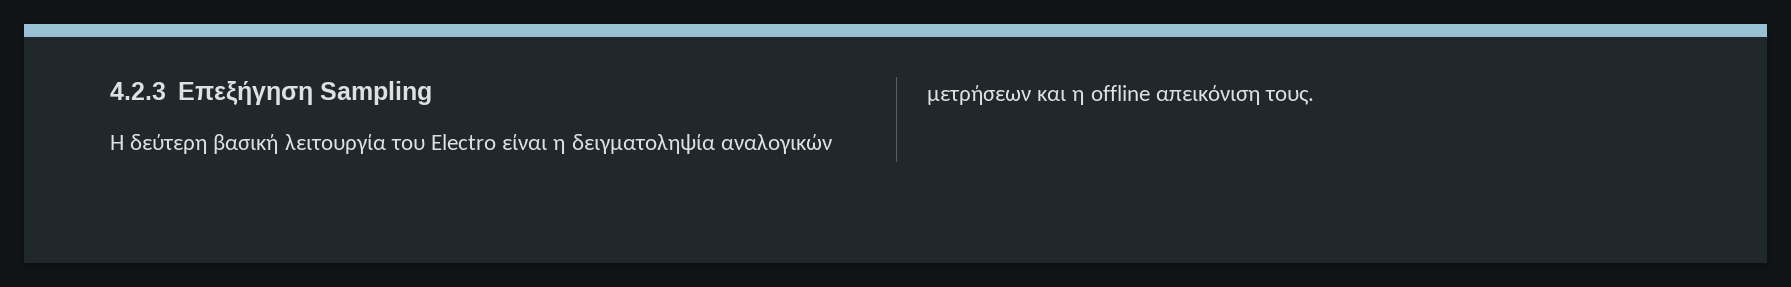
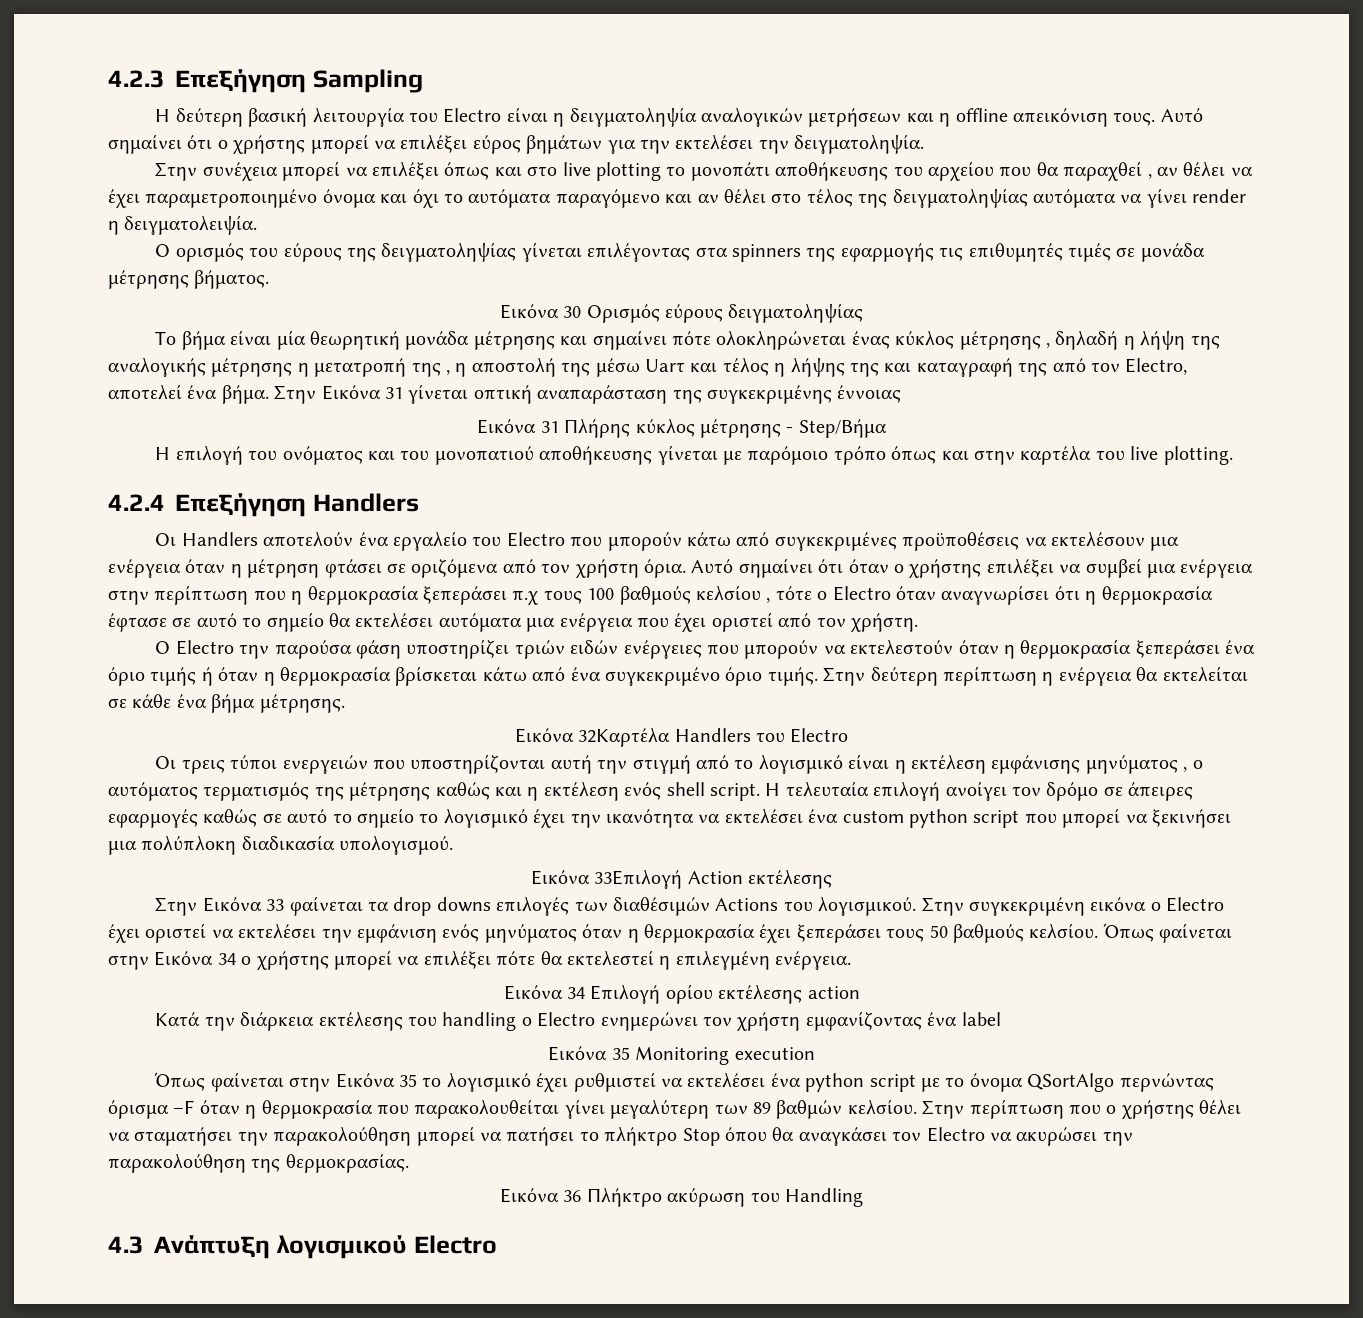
+ Αυτό σημαίνει ότι ο χρήστης μπορεί να επιλέξει εύρος βημάτων για την εκτελέσει την δειγματοληψία.
+ Στην συνέχεια μπορεί να επιλέξει όπως και στο live plotting το μονοπάτι αποθήκευσης του αρχείου που θα παραχθεί , αν θέλει να έχει παραμετροποιημένο όνομα και όχι το αυτόματα παραγόμενο και αν θέλει στο τέλος της δειγματοληψίας αυτόματα να γίνει render η δειγματολειψία.
+ Ο ορισμός του εύρους της δειγματοληψίας γίνεται επιλέγοντας στα spinners της εφαρμογής τις επιθυμητές τιμές σε μονάδα μέτρησης βήματος.
+ Εικόνα 30 Ορισμός εύρους δειγματοληψίας
+ Το βήμα είναι μία θεωρητική μονάδα μέτρησης και σημαίνει πότε ολοκληρώνεται ένας κύκλος μέτρησης , δηλαδή η λήψη της αναλογικής μέτρησης η μετατροπή της , η αποστολή της μέσω Uarτ και τέλος η λήψης της και καταγραφή της από τον Electro, αποτελεί ένα βήμα. Στην Εικόνα 31 γίνεται οπτική αναπαράσταση της συγκεκριμένης έννοιας
+ Εικόνα 31 Πλήρης κύκλος μέτρησης - Step/Βήμα
+ Η επιλογή του ονόματος και του μονοπατιού αποθήκευσης γίνεται με παρόμοιο τρόπο όπως και στην καρτέλα του live plotting.
+ 4.2.4 Επεξήγηση Handlers
+ Οι Handlers αποτελούν ένα εργαλείο του Electro που μπορούν κάτω από συγκεκριμένες προϋποθέσεις να εκτελέσουν μια ενέργεια όταν η μέτρηση φτάσει σε οριζόμενα από τον χρήστη όρια. Αυτό σημαίνει ότι όταν ο χρήστης επιλέξει να συμβεί μια ενέργεια στην περίπτωση που η θερμοκρασία ξεπεράσει π.χ τους 100 βαθμούς κελσίου , τότε ο Electro όταν αναγνωρίσει ότι η θερμοκρασία έφτασε σε αυτό το σημείο θα εκτελέσει αυτόματα μια ενέργεια που έχει οριστεί από τον χρήστη.
+ Ο Electro την παρούσα φάση υποστηρίζει τριών ειδών ενέργειες που μπορούν να εκτελεστούν όταν η θερμοκρασία ξεπεράσει ένα όριο τιμής ή όταν η θερμοκρασία βρίσκεται κάτω από ένα συγκεκριμένο όριο τιμής. Στην δεύτερη περίπτωση η ενέργεια θα εκτελείται σε κάθε ένα βήμα μέτρησης.
+ Εικόνα 32Καρτέλα Handlers του Electro
+ Οι τρεις τύποι ενεργειών που υποστηρίζονται αυτή την στιγμή από το λογισμικό είναι η εκτέλεση εμφάνισης μηνύματος , ο αυτόματος τερματισμός της μέτρησης καθώς και η εκτέλεση ενός shell script. Η τελευταία επιλογή ανοίγει τον δρόμο σε άπειρες εφαρμογές καθώς σε αυτό το σημείο το λογισμικό έχει την ικανότητα να εκτελέσει ένα custom python script που μπορεί να ξεκινήσει μια πολύπλοκη διαδικασία υπολογισμού.
+ Εικόνα 33Επιλογή Action εκτέλεσης
+ Στην Εικόνα 33 φαίνεται τα drop downs επιλογές των διαθέσιμών Actions του λογισμικού. Στην συγκεκριμένη εικόνα ο Electro έχει οριστεί να εκτελέσει την εμφάνιση ενός μηνύματος όταν η θερμοκρασία έχει ξεπεράσει τους 50 βαθμούς κελσίου. Όπως φαίνεται στην Εικόνα 34 ο χρήστης μπορεί να επιλέξει πότε θα εκτελεστεί η επιλεγμένη ενέργεια.
+ Εικόνα 34 Επιλογή ορίου εκτέλεσης action
+ Κατά την διάρκεια εκτέλεσης του handling ο Electro ενημερώνει τον χρήστη εμφανίζοντας ένα label
+ Εικόνα 35 Monitoring execution
+ Όπως φαίνεται στην Εικόνα 35 το λογισμικό έχει ρυθμιστεί να εκτελέσει ένα python script με το όνομα QSortAlgo περνώντας όρισμα –F όταν η θερμοκρασία που παρακολουθείται γίνει μεγαλύτερη των 89 βαθμών κελσίου. Στην περίπτωση που ο χρήστης θέλει να σταματήσει την παρακολούθηση μπορεί να πατήσει το πλήκτρο Stop όπου θα αναγκάσει τον Electro να ακυρώσει την παρακολούθηση της θερμοκρασίας.
+ Εικόνα 36 Πλήκτρο ακύρωση του Handling
+ 4.3 Ανάπτυξη λογισμικού Electro

